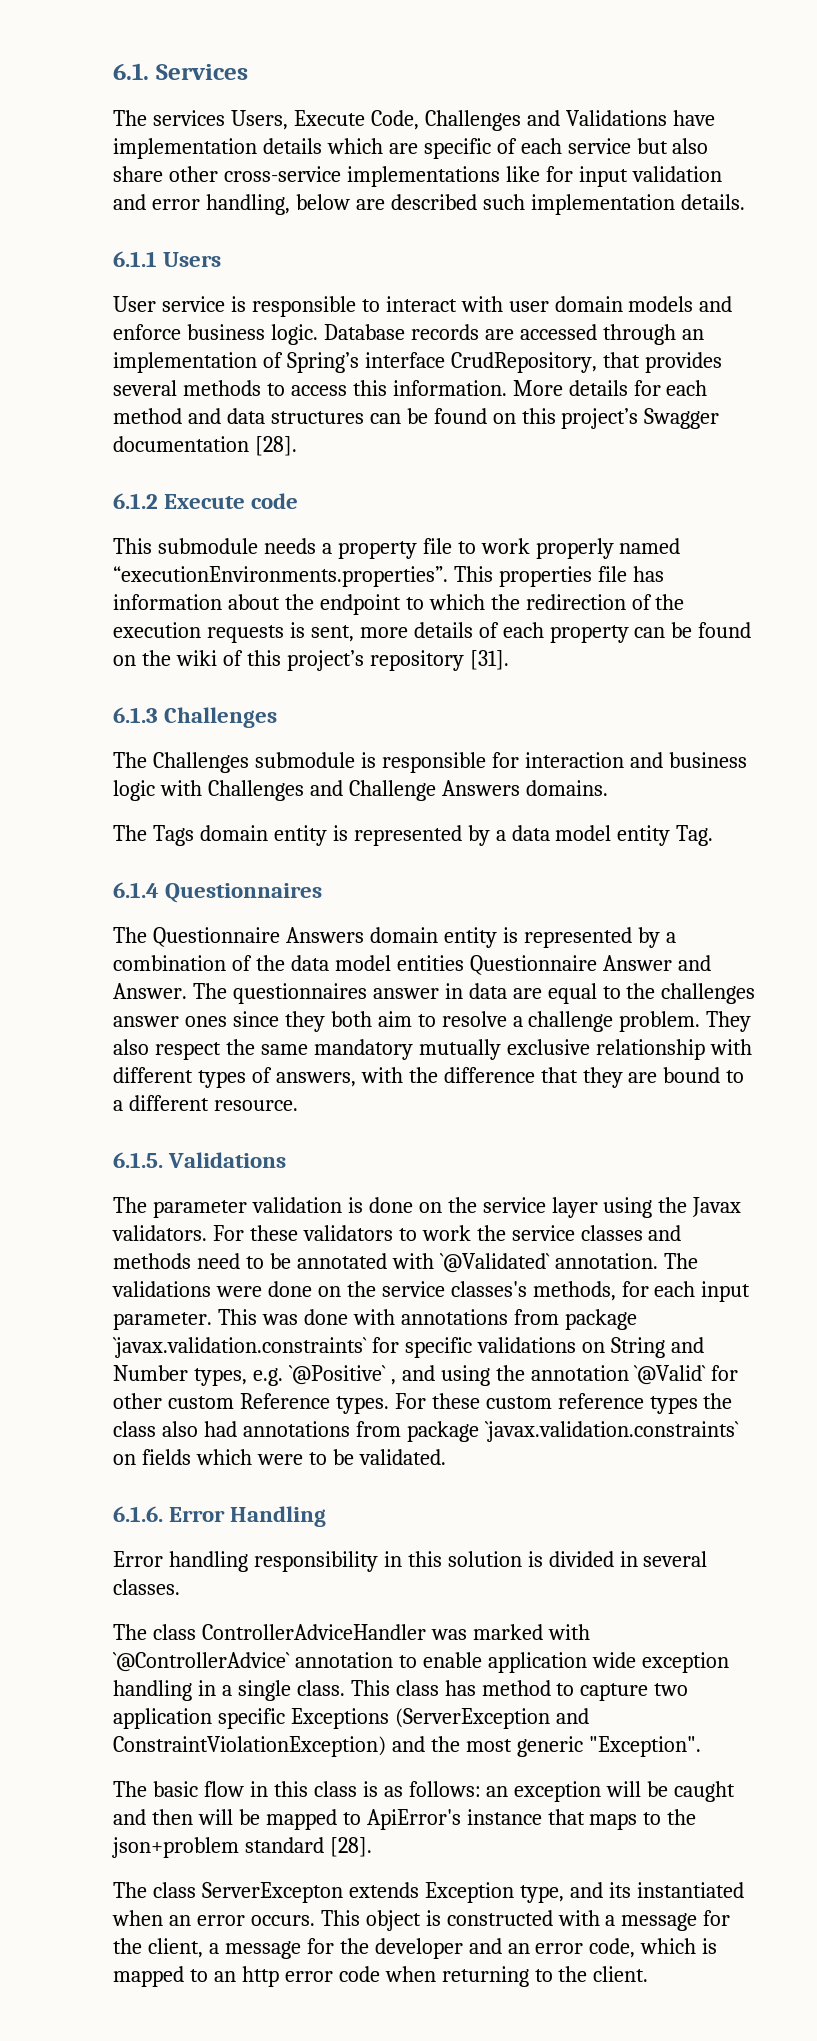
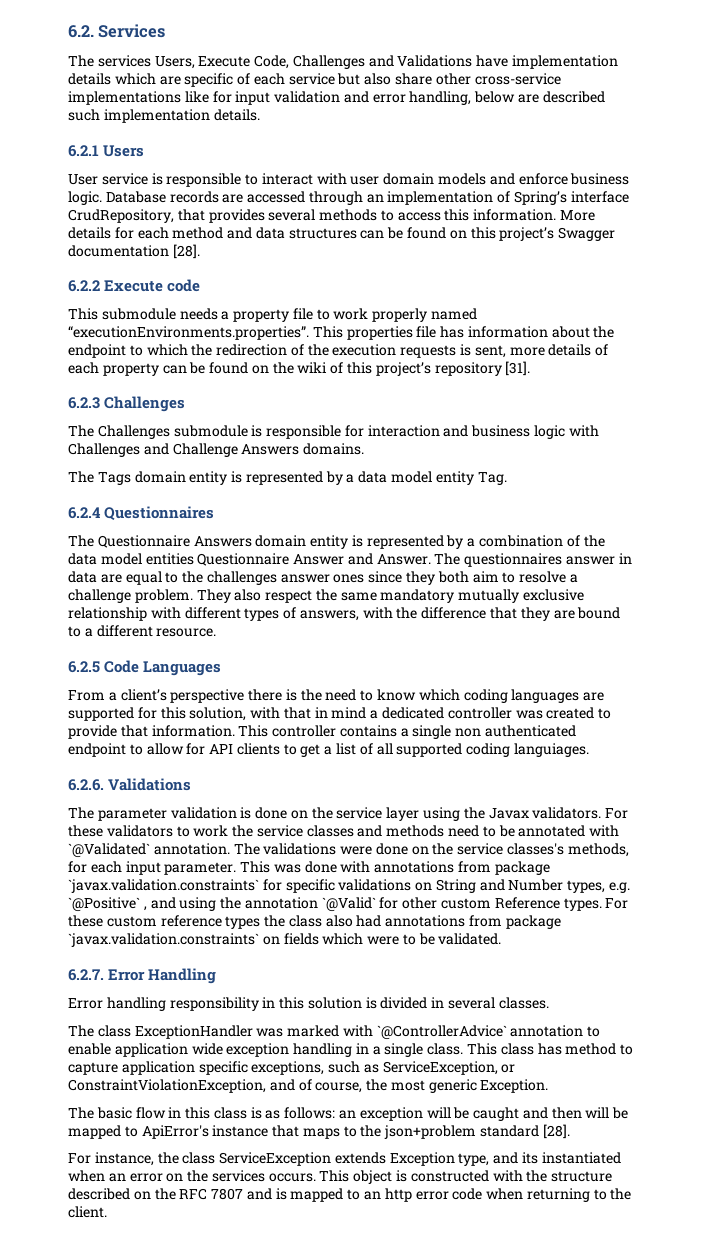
- 6.1. Services
+ 6.2. Services
- 6.1.1 Users
+ 6.2.1 Users
- 6.1.2 Execute code
+ 6.2.2 Execute code
- 6.1.3 Challenges
+ 6.2.3 Challenges
- 6.1.4 Questionnaires
+ 6.2.4 Questionnaires
- 6.1.5. Validations
+ 6.2.5 Code Languages
+ From a client’s perspective there is the need to know which coding languages are supported for this solution, with that in mind a dedicated controller was created to provide that information. This controller contains a single non authenticated endpoint to allow for API clients to get a list of all supported coding languiages.
+ 6.2.6. Validations
- 6.1.6. Error Handling
+ 6.2.7. Error Handling
- The class ControllerAdviceHandler was marked with `@ControllerAdvice` annotation to enable application wide exception handling in a single class.
+ The class ExceptionHandler was marked with `@ControllerAdvice` annotation to enable application wide exception handling in a single class.
- This class has method to capture two application specific Exceptions (ServerException and ConstraintViolationException) and the most generic "Exception".
+ This class has method to capture application specific exceptions, such as ServiceException, or ConstraintViolationException, and of course, the most generic Exception.
- The class ServerExcepton extends Exception type, and its instantiated when an error occurs.
+ For instance, the class ServiceException extends Exception type, and its instantiated when an error on the services occurs.
- This object is constructed with a message for the client, a message for the developer and an error code, which is mapped to an http error code when returning to the client.
+ This object is constructed with the structure described on the RFC 7807 and is mapped to an http error code when returning to the client.

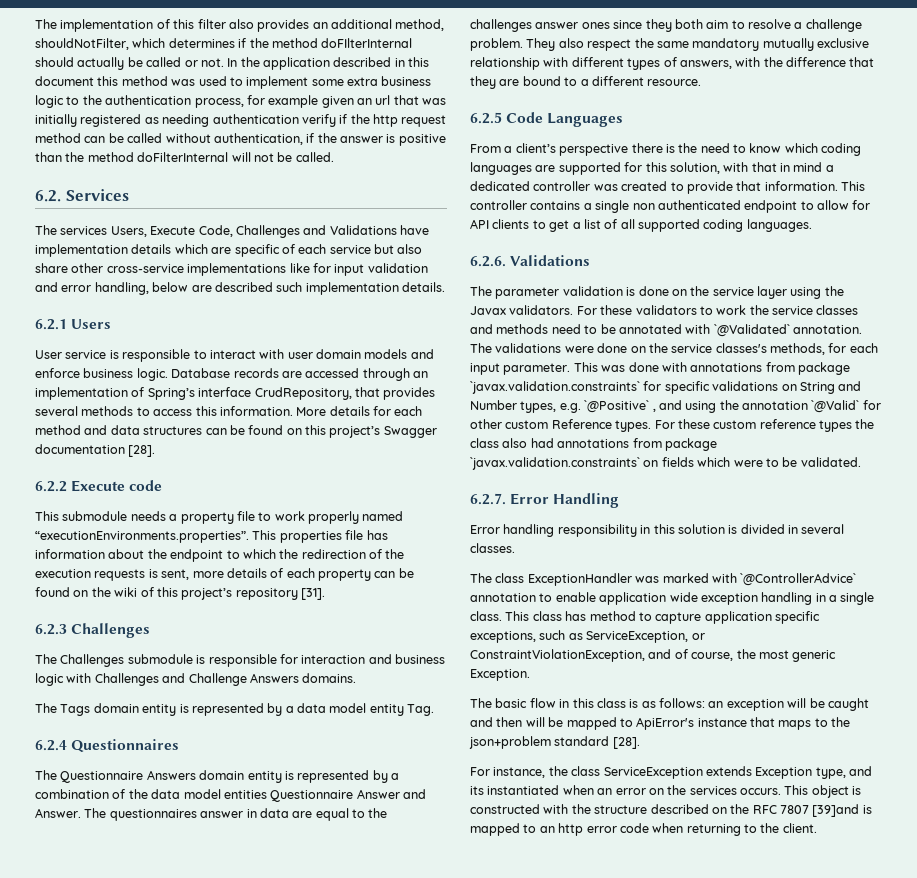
+ The implementation of this filter also provides an additional method, shouldNotFilter, which determines if the method doFIlterInternal should actually be called or not. In the application described in this document this method was used to implement some extra business logic to the authentication process, for example given an url that was initially registered as needing authentication verify if the http request method can be called without authentication, if the answer is positive than the method doFilterInternal will not be called.
- This controller contains a single non authenticated endpoint to allow for API clients to get a list of all supported coding languiages.
+ This controller contains a single non authenticated endpoint to allow for API clients to get a list of all supported coding languages.
- This object is constructed with the structure described on the RFC 7807 and is mapped to an http error code when returning to the client.
+ This object is constructed with the structure described on the RFC 7807 [39]and is mapped to an http error code when returning to the client.

